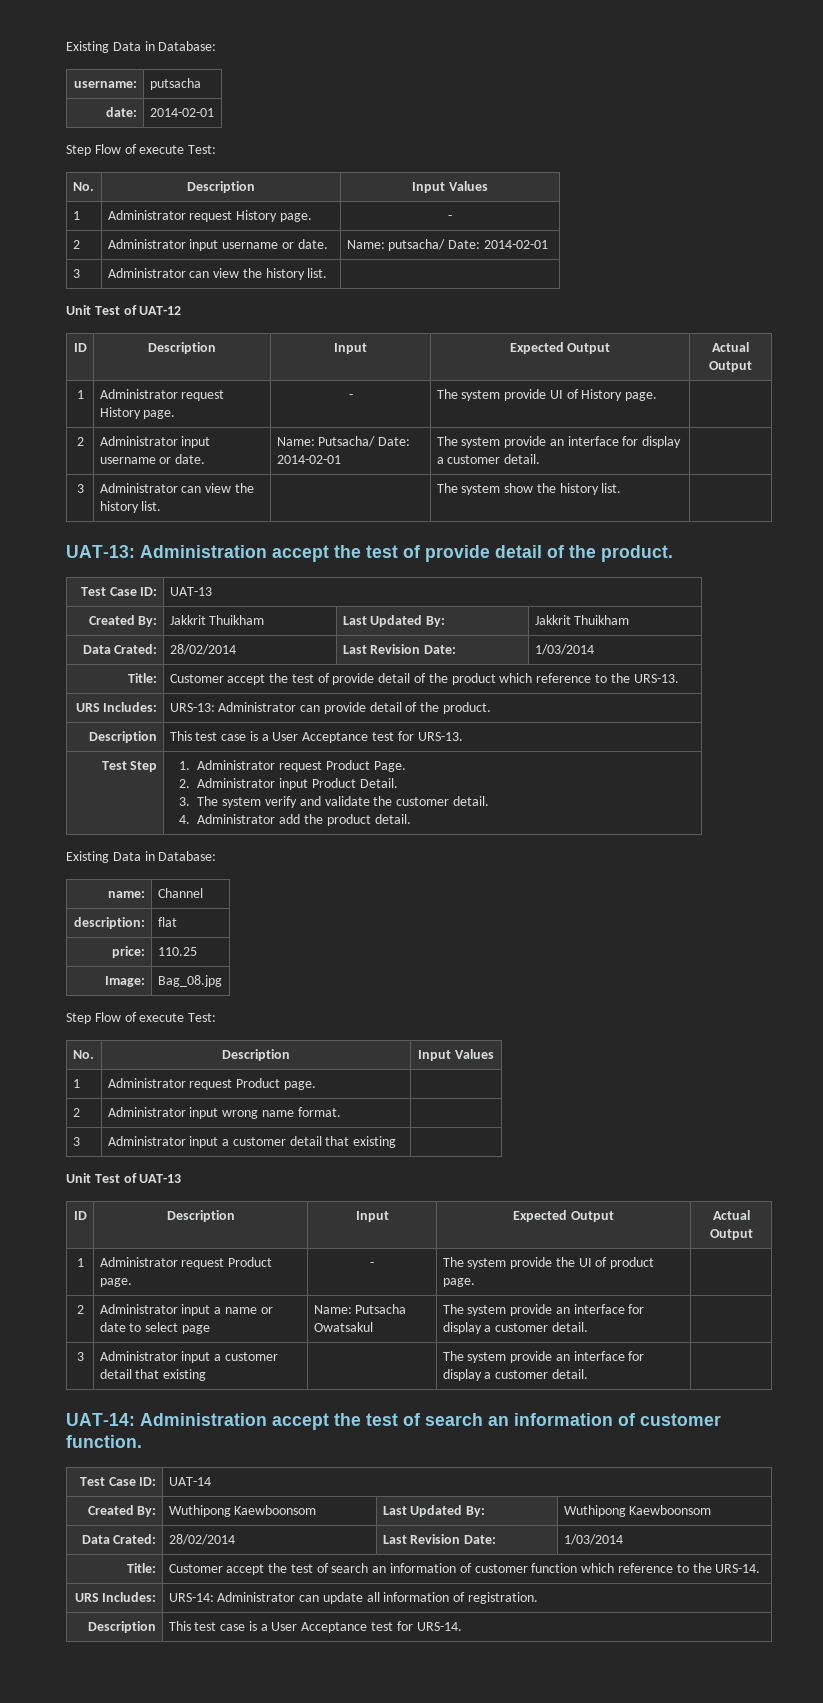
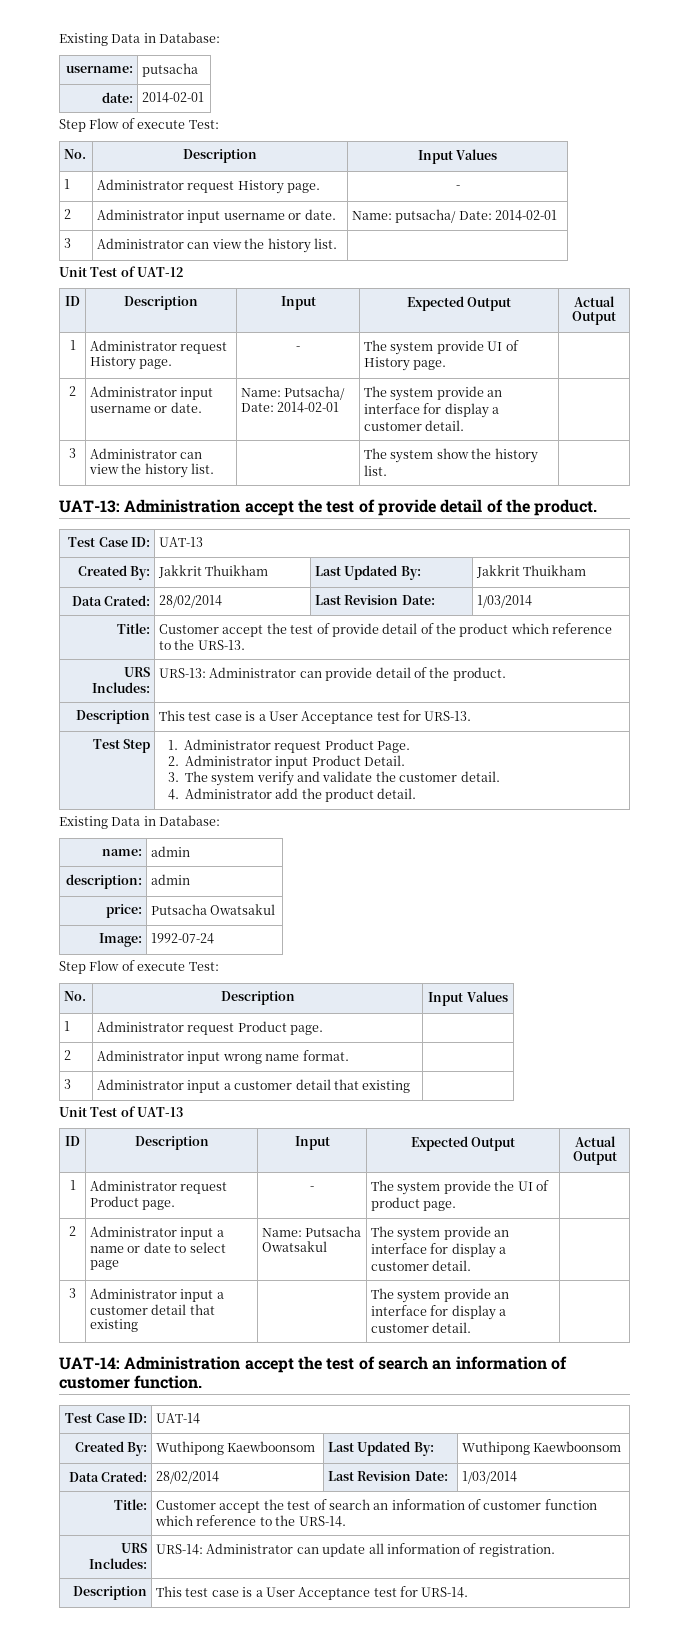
- name: | Channel
+ name: | admin
- description: | flat
+ description: | admin
- price: | 110.25
+ price: | Putsacha Owatsakul
- Image: | Bag_08.jpg
+ Image: | 1992-07-24

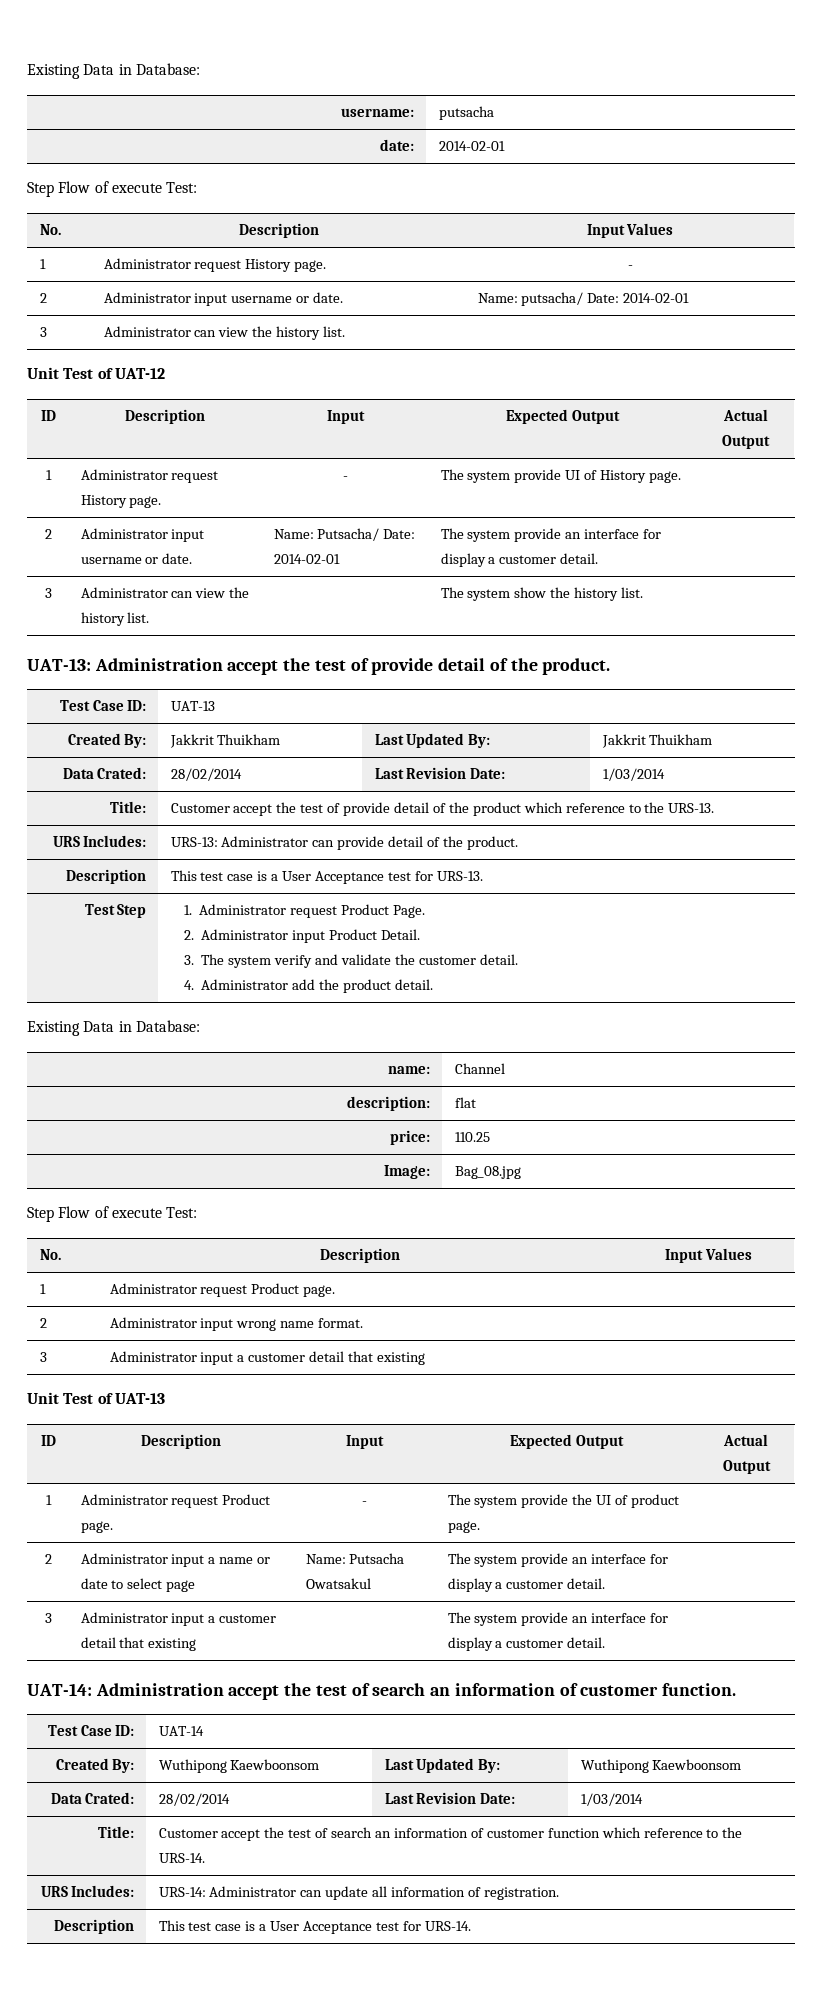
- name: | admin
+ name: | Channel
- description: | admin
+ description: | flat
- price: | Putsacha Owatsakul
+ price: | 110.25
- Image: | 1992-07-24
+ Image: | Bag_08.jpg

